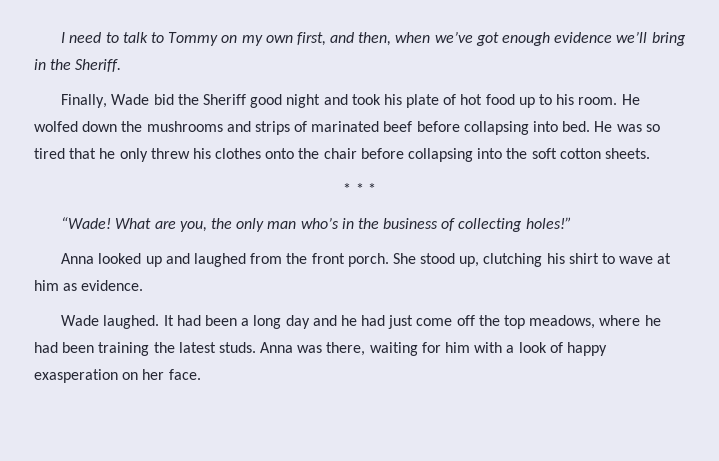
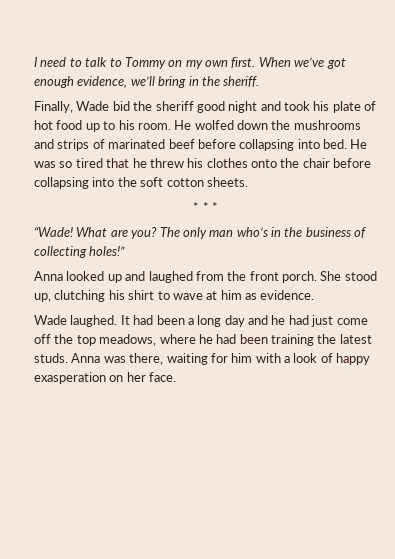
- I need to talk to Tommy on my own first, and then, when we’ve got enough evidence we’ll bring in the Sheriff.
+ I need to talk to Tommy on my own first. When we’ve got enough evidence, we’ll bring in the sheriff.
- Finally, Wade bid the Sheriff good night and took his plate of hot food up to his room.
+ Finally, Wade bid the sheriff good night and took his plate of hot food up to his room.
- He was so tired that he only threw his clothes onto the chair before collapsing into the soft cotton sheets.
+ He was so tired that he threw his clothes onto the chair before collapsing into the soft cotton sheets.
- What are you, the only man who’s in the business of collecting holes!”
+ What are you? The only man who’s in the business of collecting holes!”

